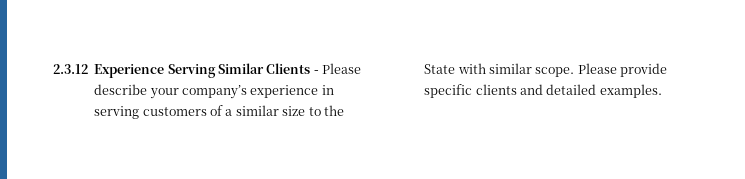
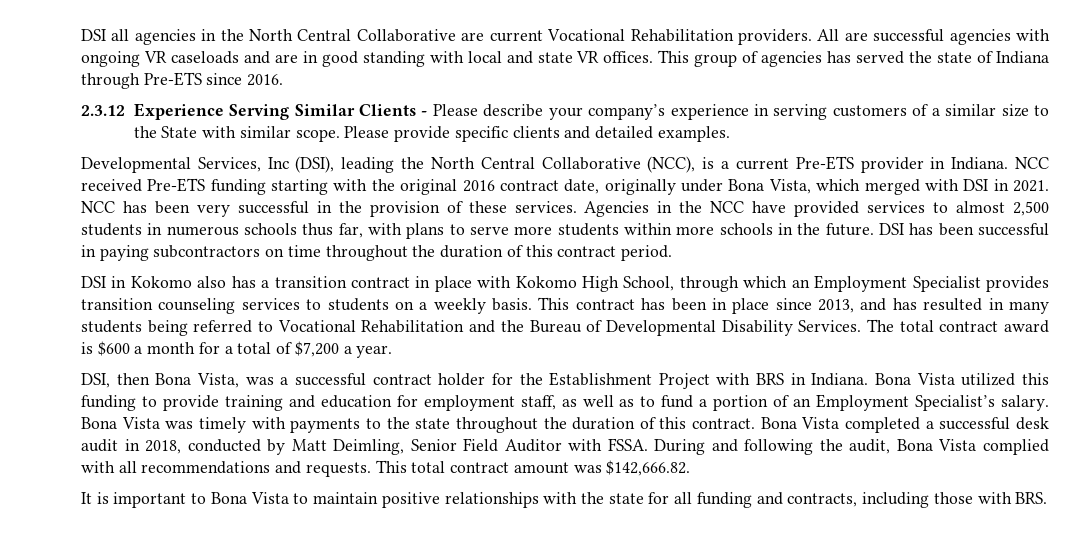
+ DSI all agencies in the North Central Collaborative are current Vocational Rehabilitation providers. All are successful agencies with ongoing VR caseloads and are in good standing with local and state VR offices. This group of agencies has served the state of Indiana through Pre-ETS since 2016.
+ Developmental Services, Inc (DSI), leading the North Central Collaborative (NCC), is a current Pre-ETS provider in Indiana. NCC received Pre-ETS funding starting with the original 2016 contract date, originally under Bona Vista, which merged with DSI in 2021. NCC has been very successful in the provision of these services. Agencies in the NCC have provided services to almost 2,500 students in numerous schools thus far, with plans to serve more students within more schools in the future. DSI has been successful in paying subcontractors on time throughout the duration of this contract period.
+ DSI in Kokomo also has a transition contract in place with Kokomo High School, through which an Employment Specialist provides transition counseling services to students on a weekly basis. This contract has been in place since 2013, and has resulted in many students being referred to Vocational Rehabilitation and the Bureau of Developmental Disability Services. The total contract award is $600 a month for a total of $7,200 a year.
+ DSI, then Bona Vista, was a successful contract holder for the Establishment Project with BRS in Indiana. Bona Vista utilized this funding to provide training and education for employment staff, as well as to fund a portion of an Employment Specialist’s salary. Bona Vista was timely with payments to the state throughout the duration of this contract. Bona Vista completed a successful desk audit in 2018, conducted by Matt Deimling, Senior Field Auditor with FSSA. During and following the audit, Bona Vista complied with all recommendations and requests. This total contract amount was $142,666.82.
+ It is important to Bona Vista to maintain positive relationships with the state for all funding and contracts, including those with BRS.

